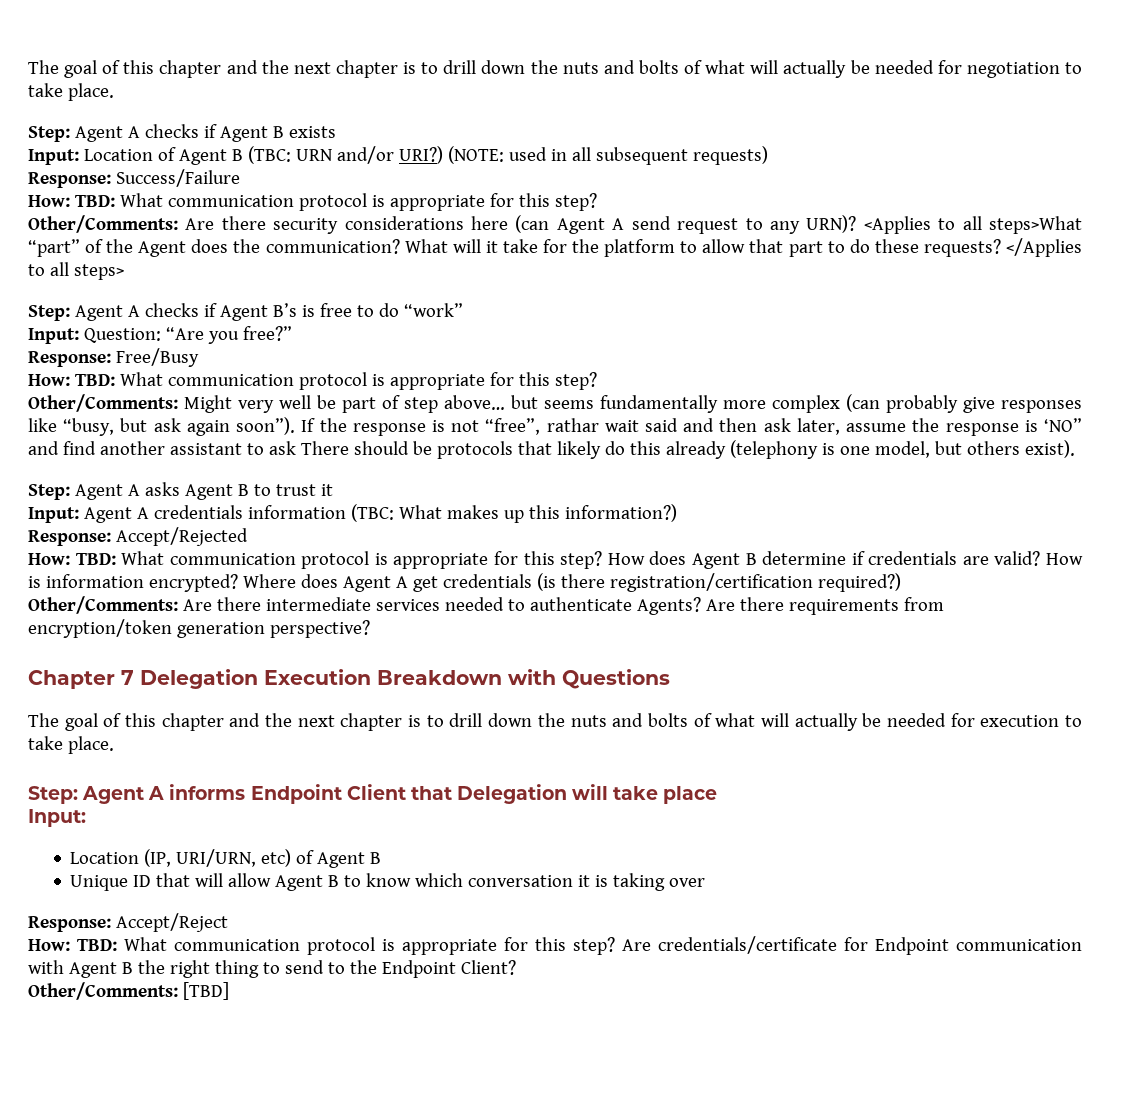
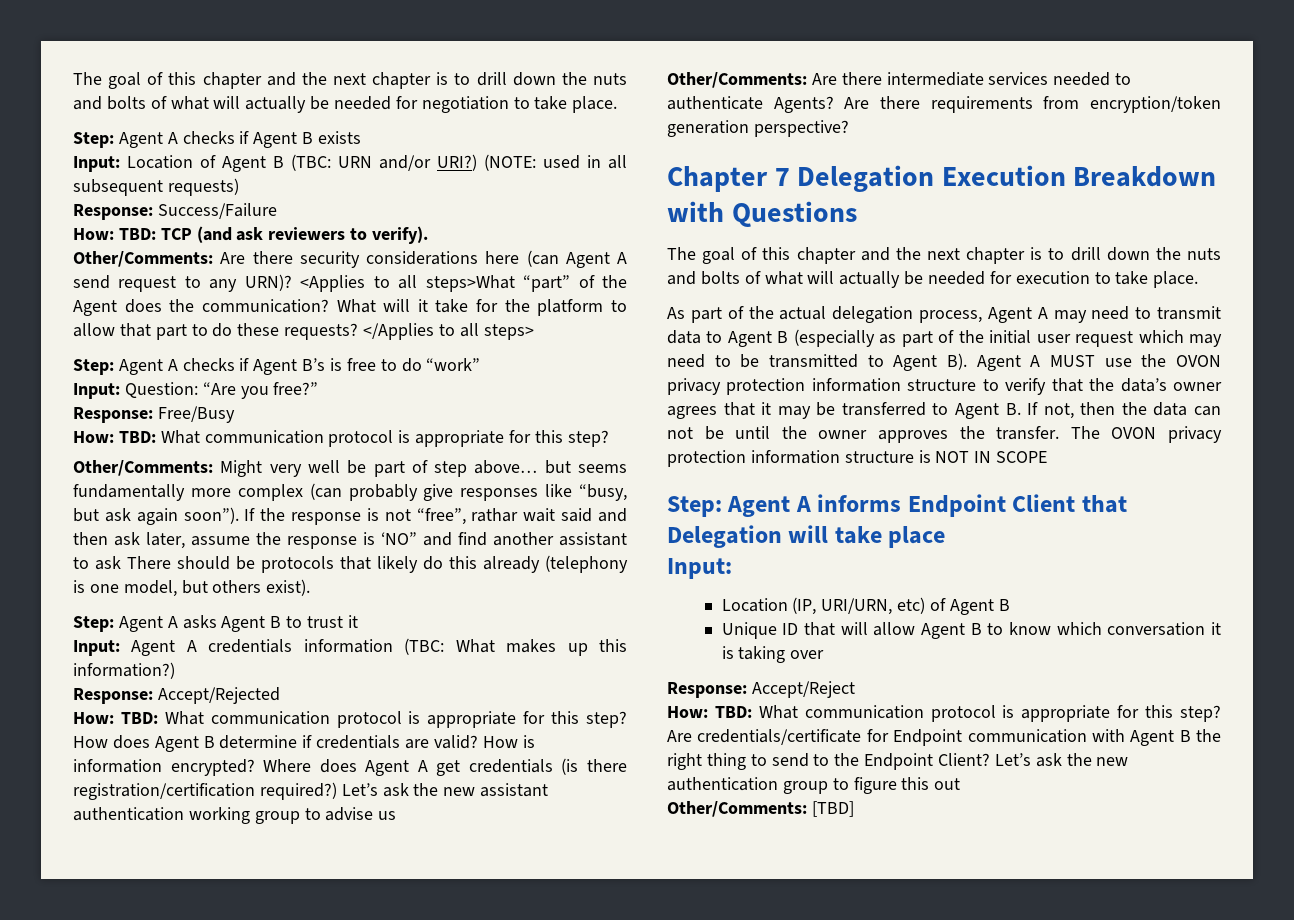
  Response: Success/Failure
- How: TBD: What communication protocol is appropriate for this step?
+ How: TBD: TCP (and ask reviewers to verify).
+ Let’s ask the new assistant authentication working group to advise us
+ As part of the actual delegation process, Agent A may need to transmit data to Agent B (especially as part of the initial user request which may need to be transmitted to Agent B). Agent A MUST use the OVON privacy protection information structure to verify that the data’s owner agrees that it may be transferred to Agent B. If not, then the data can not be until the owner approves the transfer. The OVON privacy protection information structure is NOT IN SCOPE
+ Let’s ask the new authentication group to figure this out

